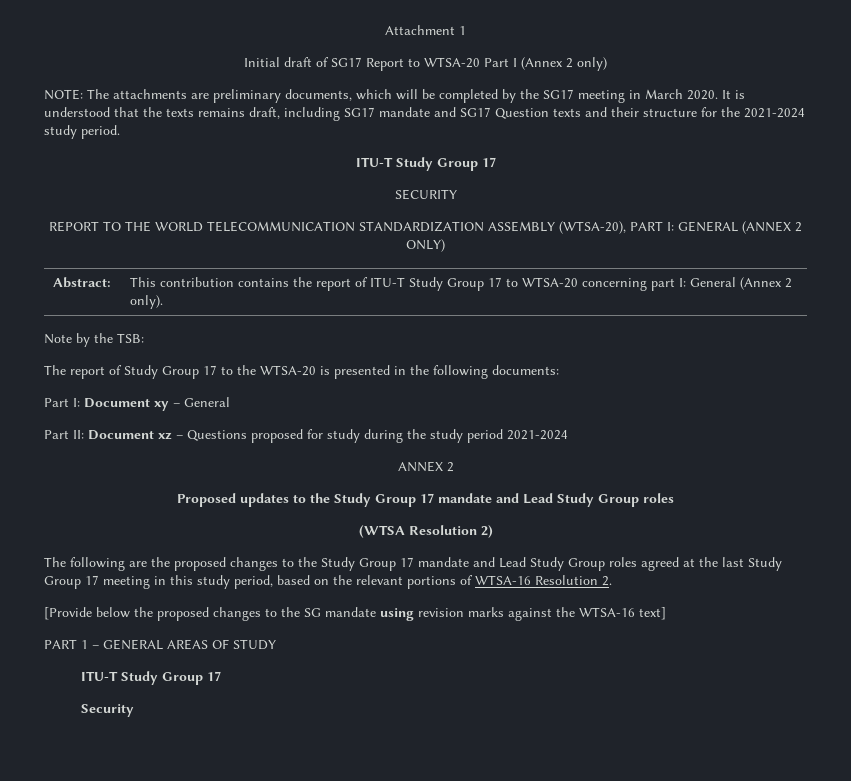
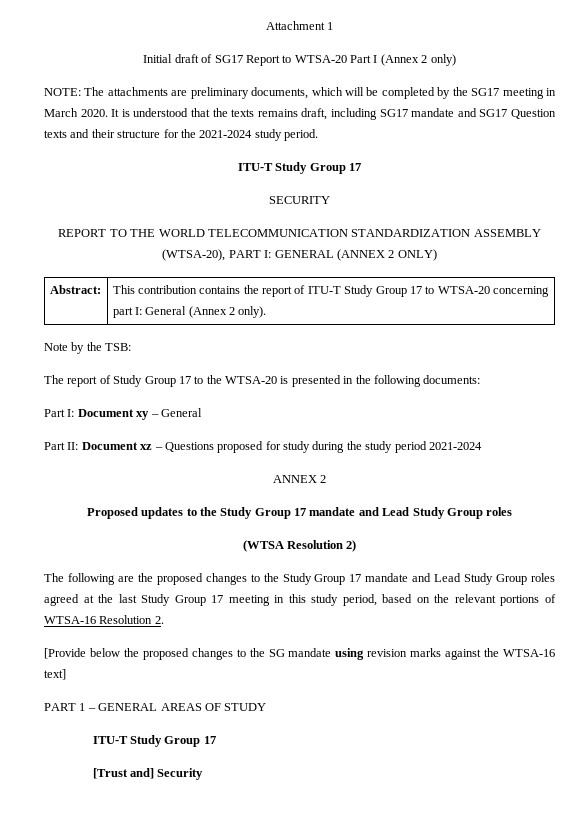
- Security
+ [Trust and] Security

